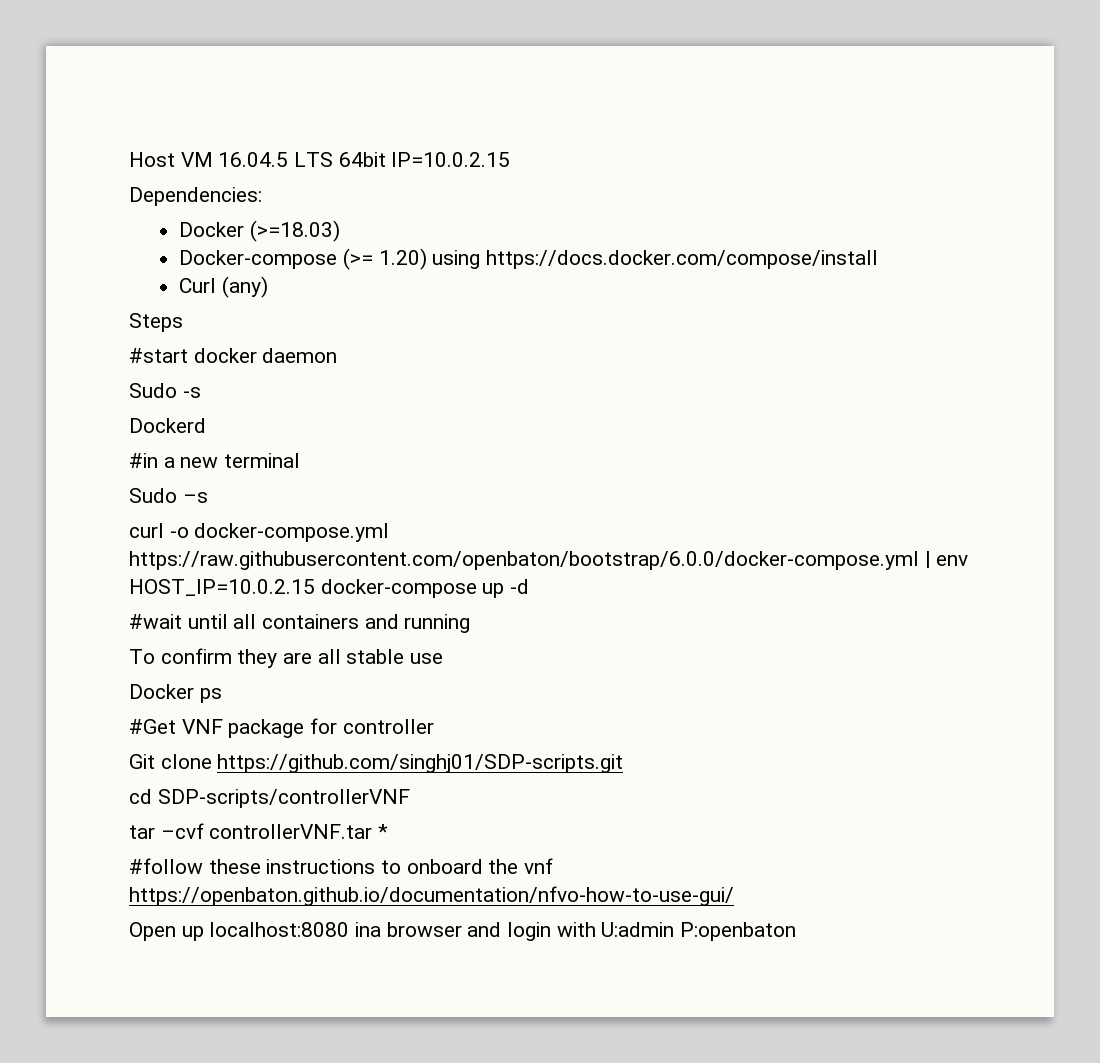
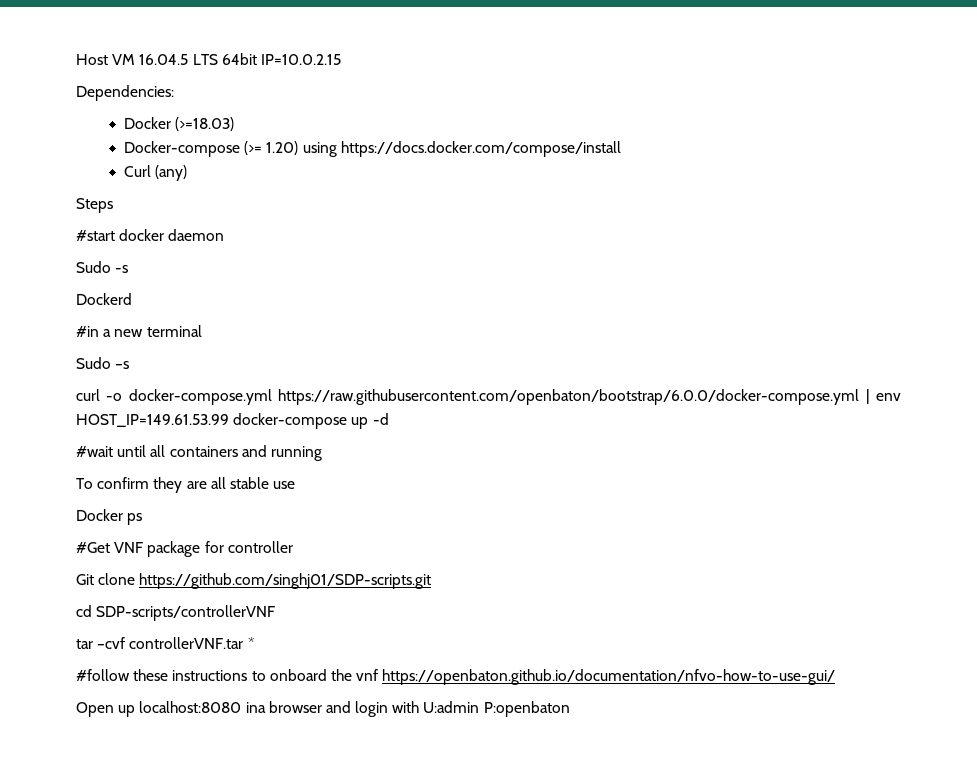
- curl -o docker-compose.yml https://raw.githubusercontent.com/openbaton/bootstrap/6.0.0/docker-compose.yml | env HOST_IP=10.0.2.15 docker-compose up -d
+ curl -o docker-compose.yml https://raw.githubusercontent.com/openbaton/bootstrap/6.0.0/docker-compose.yml | env HOST_IP=149.61.53.99 docker-compose up -d

